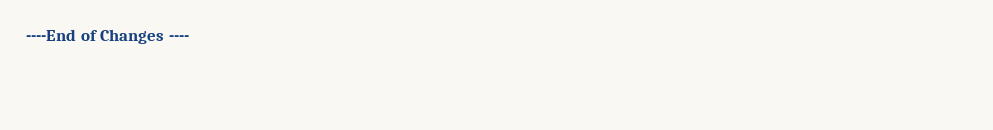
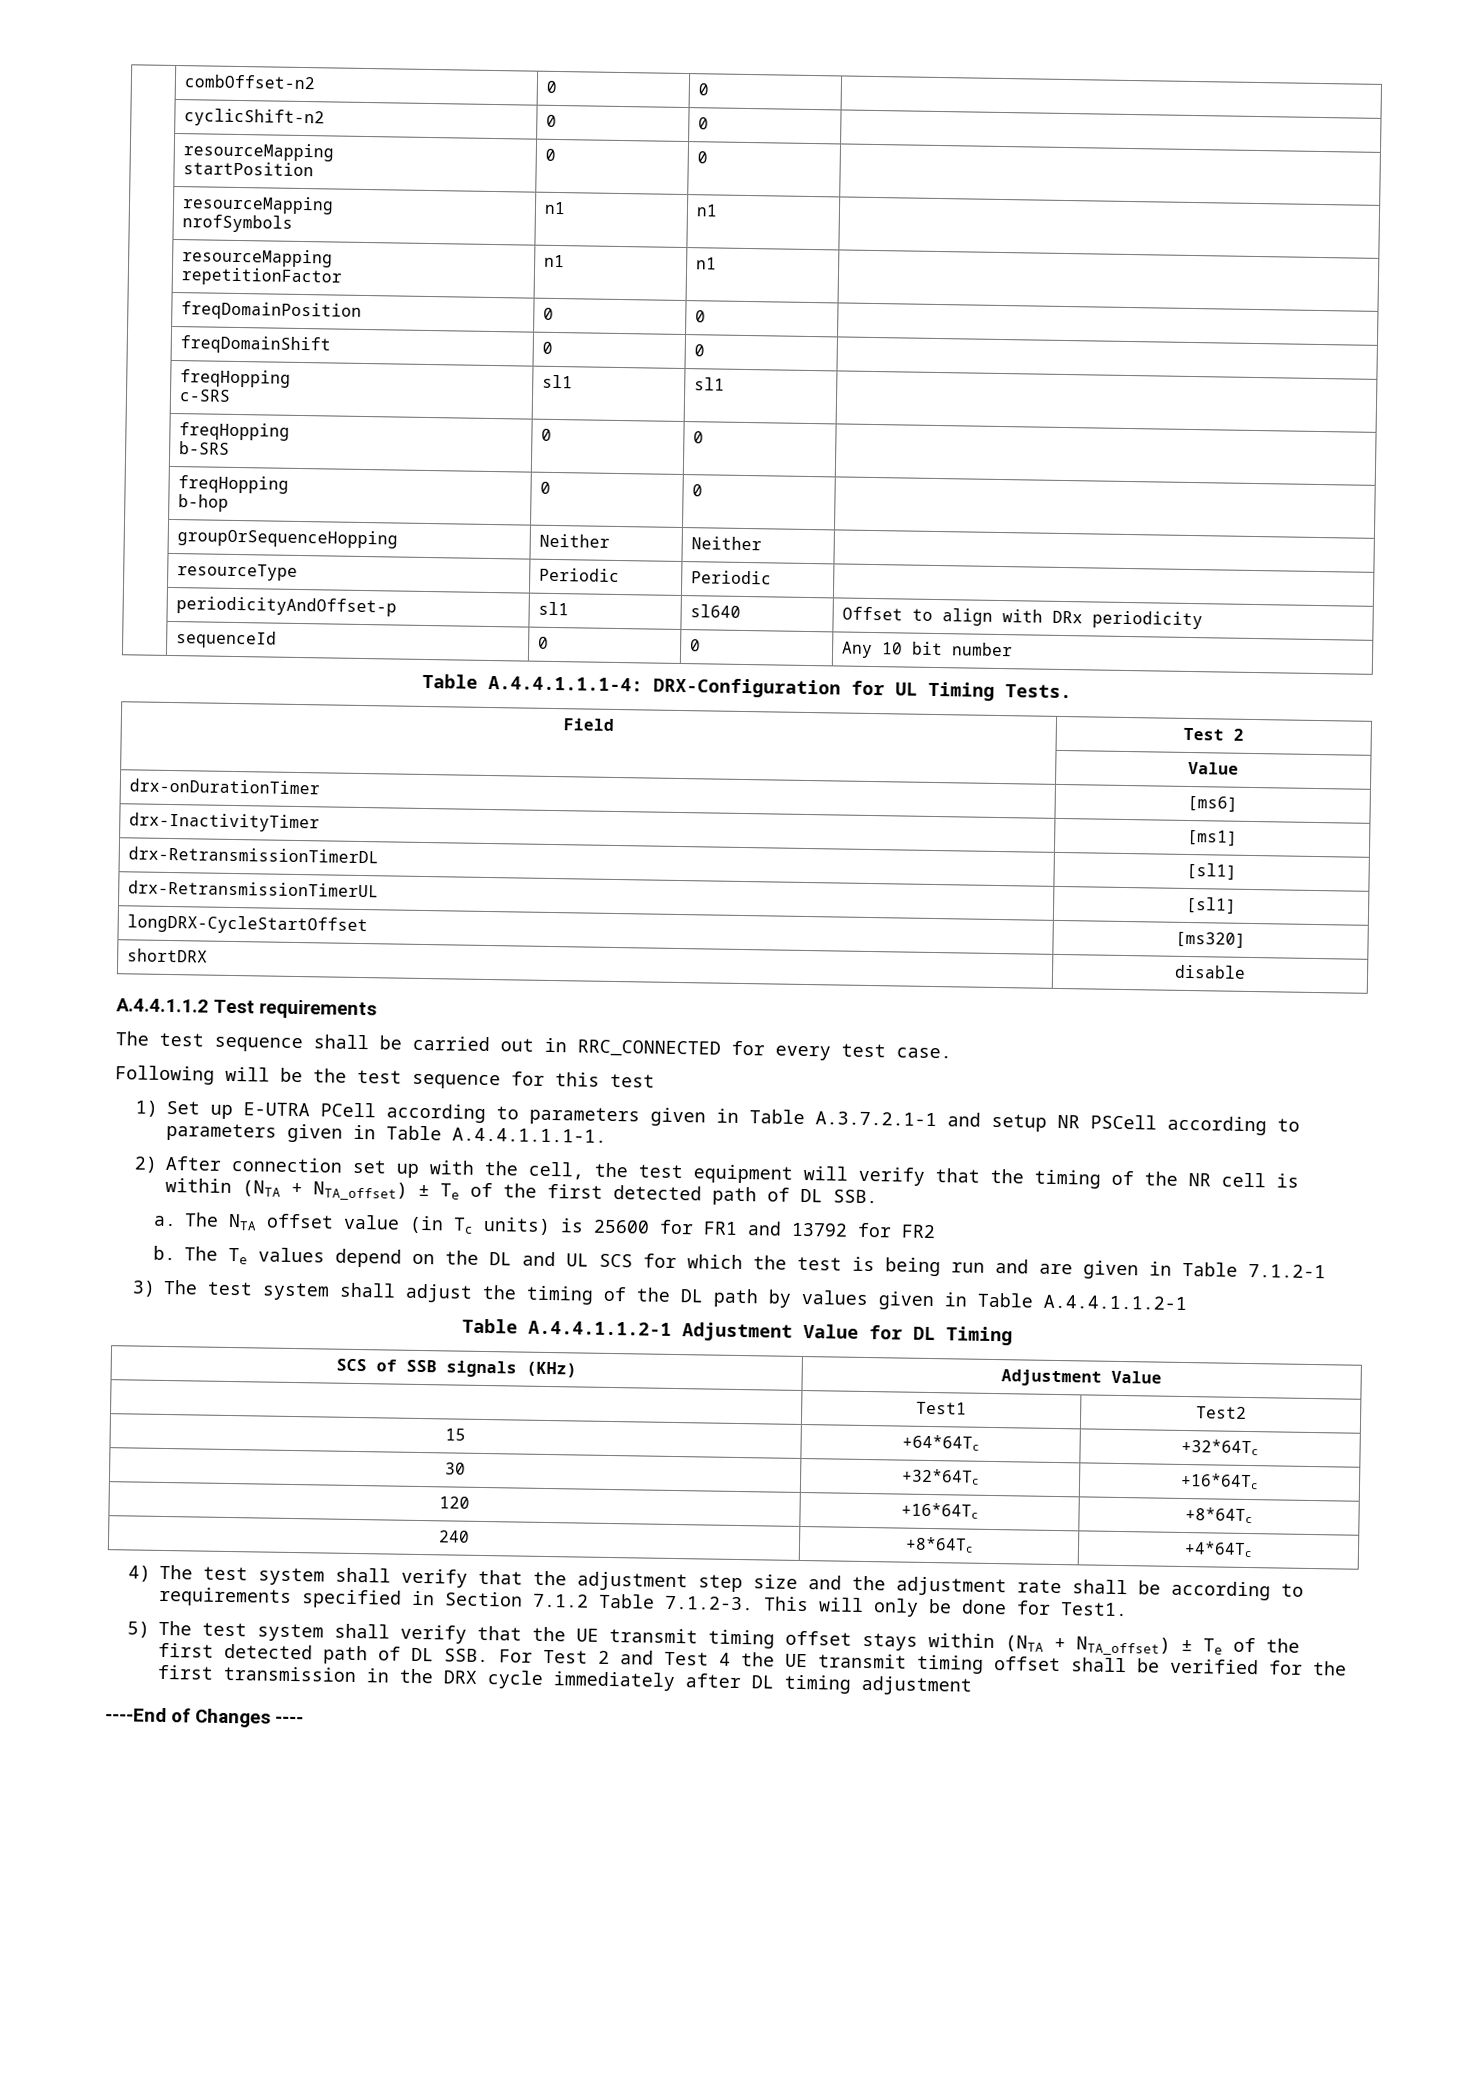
+ | combOffset-n2 | 0 | 0 |
+ | cyclicShift-n2 | 0 | 0 |
+ | resourceMapping
+ startPosition | 0 | 0 |
+ | resourceMapping
+ nrofSymbols | n1 | n1 |
+ | resourceMapping
+ repetitionFactor | n1 | n1 |
+ | freqDomainPosition | 0 | 0 |
+ | freqDomainShift | 0 | 0 |
+ | freqHopping
+ c-SRS | sl1 | sl1 |
+ | freqHopping
+ b-SRS | 0 | 0 |
+ | freqHopping
+ b-hop | 0 | 0 |
+ | groupOrSequenceHopping | Neither | Neither |
+ | resourceType | Periodic | Periodic |
+ | periodicityAndOffset-p | sl1 | sl640 | Offset to align with DRx periodicity
+ | sequenceId | 0 | 0 | Any 10 bit number
+ Table A.4.4.1.1.1-4: DRX-Configuration for UL Timing Tests.
+ Field | Test 2
+ | Value
+ drx-onDurationTimer | [ms6]
+ drx-InactivityTimer | [ms1]
+ drx-RetransmissionTimerDL | [sl1]
+ drx-RetransmissionTimerUL | [sl1]
+ longDRX-CycleStartOffset | [ms320]
+ shortDRX | disable
+ A.4.4.1.1.2 Test requirements
+ The test sequence shall be carried out in RRC_CONNECTED for every test case.
+ Following will be the test sequence for this test
+ 1) Set up E-UTRA PCell according to parameters given in Table A.3.7.2.1-1 and setup NR PSCell according to parameters given in Table A.4.4.1.1.1-1.
+ 2) After connection set up with the cell, the test equipment will verify that the timing of the NR cell is within (NTA + NTA_offset) ± Te of the first detected path of DL SSB.
+ a. The NTA offset value (in Tc units) is 25600 for FR1 and 13792 for FR2
+ b. The Te values depend on the DL and UL SCS for which the test is being run and are given in Table 7.1.2-1
+ 3) The test system shall adjust the timing of the DL path by values given in Table A.4.4.1.1.2-1
+ Table A.4.4.1.1.2-1 Adjustment Value for DL Timing
+ SCS of SSB signals (KHz) | Adjustment Value
+ | Test1 | Test2
+ 15 | +64*64Tc | +32*64Tc
+ 30 | +32*64Tc | +16*64Tc
+ 120 | +16*64Tc | +8*64Tc
+ 240 | +8*64Tc | +4*64Tc
+ 4) The test system shall verify that the adjustment step size and the adjustment rate shall be according to requirements specified in Section 7.1.2 Table 7.1.2-3. This will only be done for Test1.
+ 5) The test system shall verify that the UE transmit timing offset stays within (NTA + NTA_offset) ± Te of the first detected path of DL SSB. For Test 2 and Test 4 the UE transmit timing offset shall be verified for the first transmission in the DRX cycle immediately after DL timing adjustment

